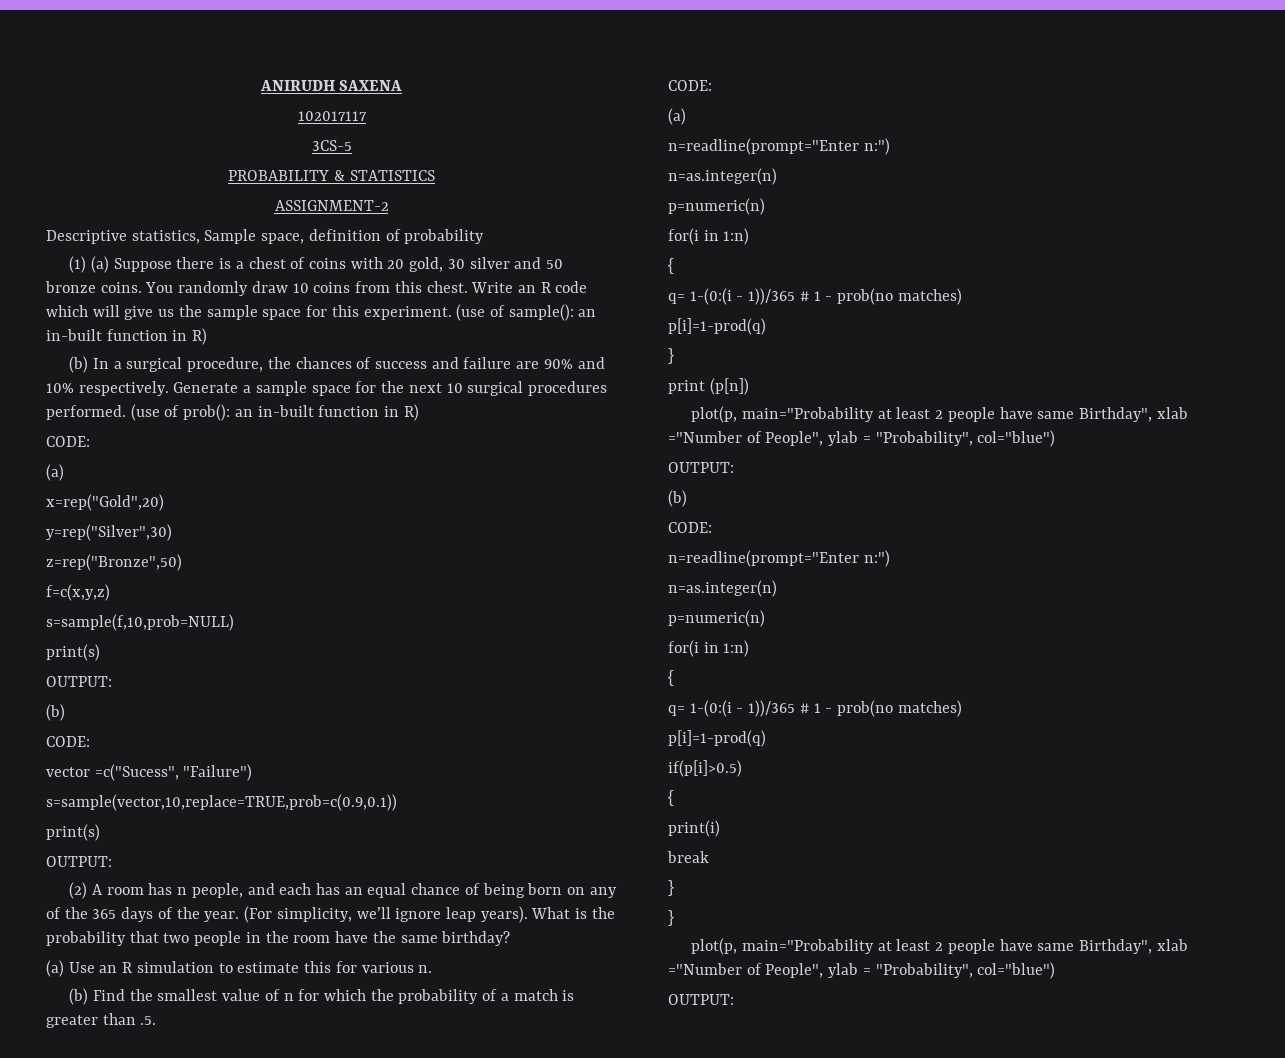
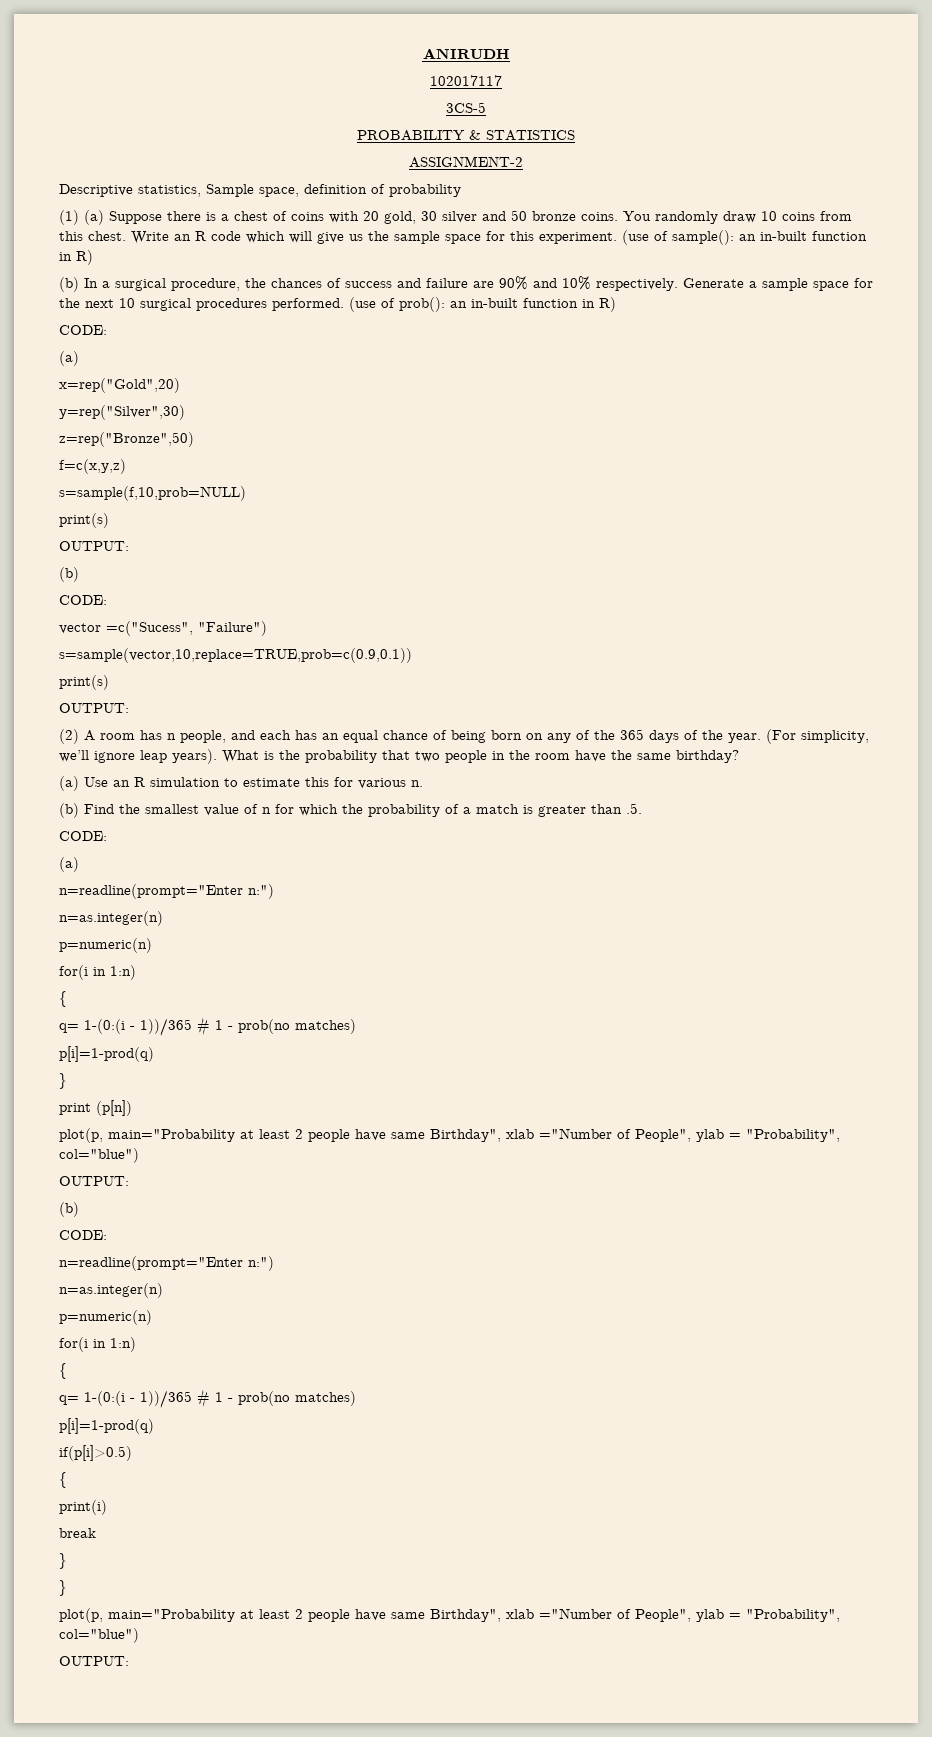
- ANIRUDH SAXENA
+ ANIRUDH

